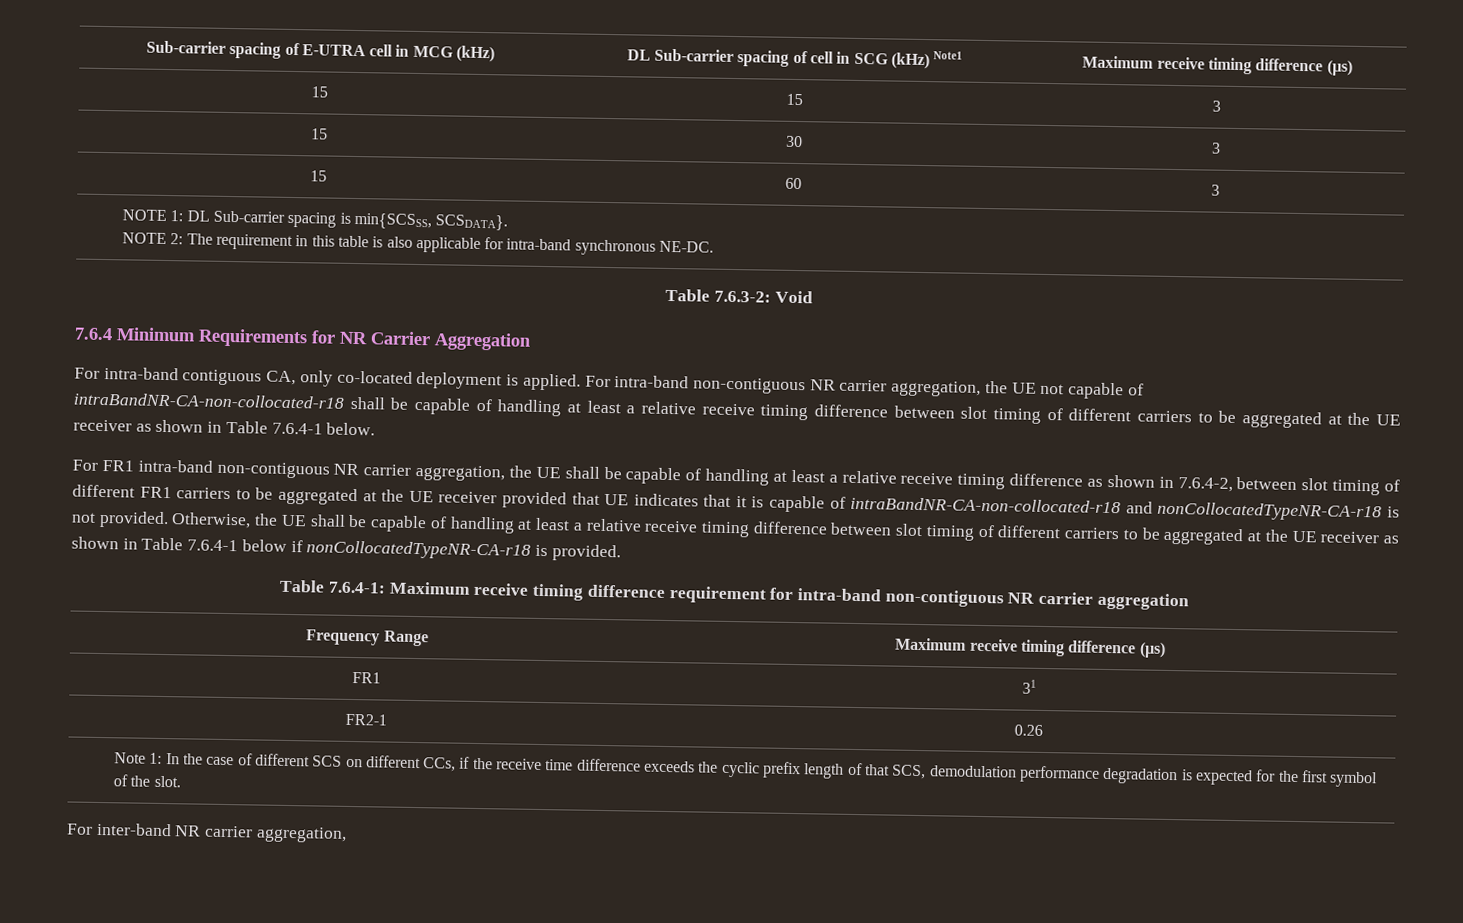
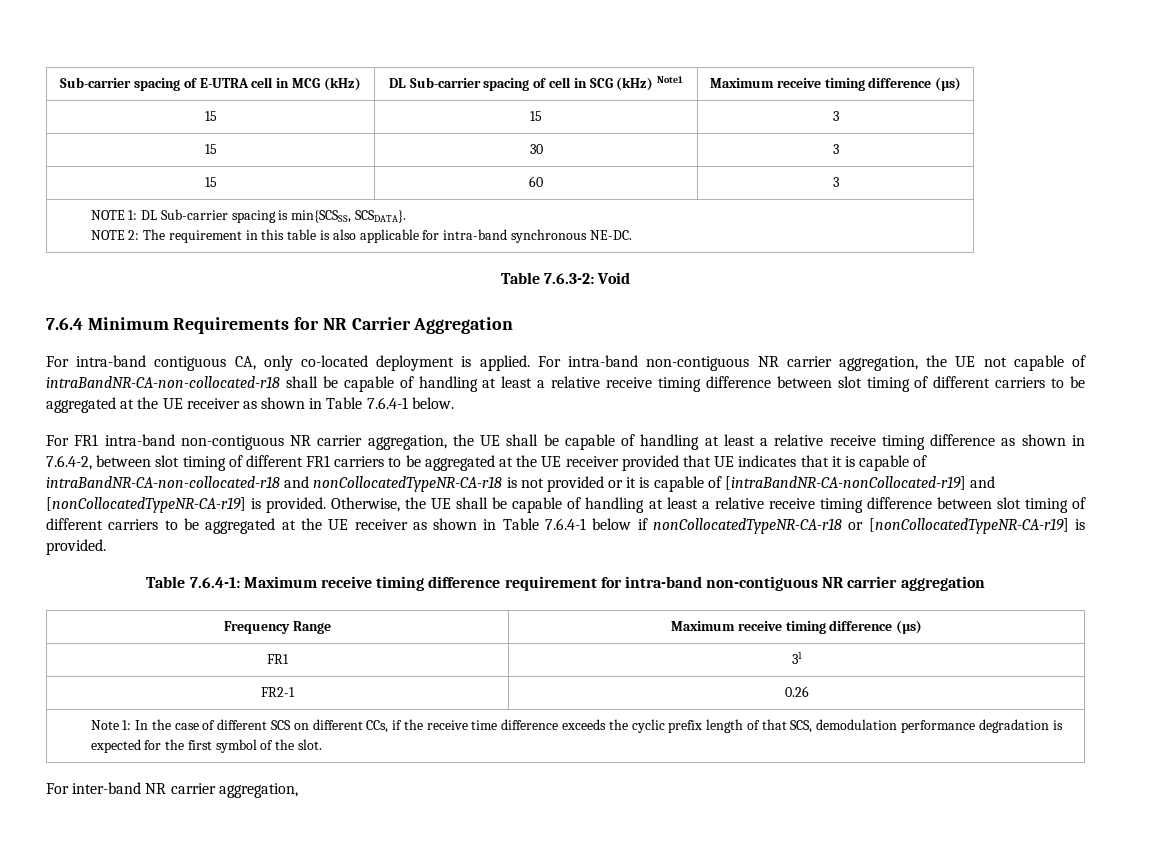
- For FR1 intra-band non-contiguous NR carrier aggregation, the UE shall be capable of handling at least a relative receive timing difference as shown in 7.6.4-2, between slot timing of different FR1 carriers to be aggregated at the UE receiver provided that UE indicates that it is capable of intraBandNR-CA-non-collocated-r18 and nonCollocatedTypeNR-CA-r18 is not provided.
+ For FR1 intra-band non-contiguous NR carrier aggregation, the UE shall be capable of handling at least a relative receive timing difference as shown in 7.6.4-2, between slot timing of different FR1 carriers to be aggregated at the UE receiver provided that UE indicates that it is capable of intraBandNR-CA-non-collocated-r18 and nonCollocatedTypeNR-CA-r18 is not provided or it is capable of [intraBandNR-CA-nonCollocated-r19] and [nonCollocatedTypeNR-CA-r19] is provided.
- Otherwise, the UE shall be capable of handling at least a relative receive timing difference between slot timing of different carriers to be aggregated at the UE receiver as shown in Table 7.6.4-1 below if nonCollocatedTypeNR-CA-r18 is provided.
+ Otherwise, the UE shall be capable of handling at least a relative receive timing difference between slot timing of different carriers to be aggregated at the UE receiver as shown in Table 7.6.4-1 below if nonCollocatedTypeNR-CA-r18 or [nonCollocatedTypeNR-CA-r19] is provided.

